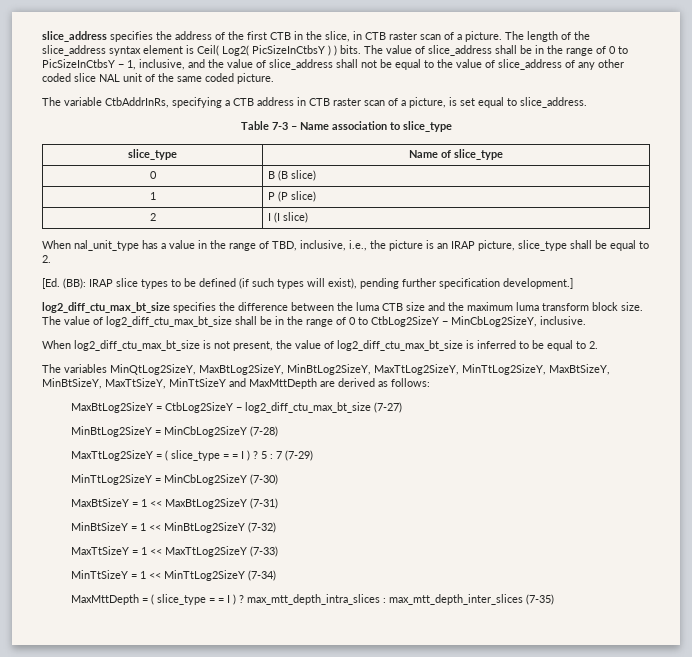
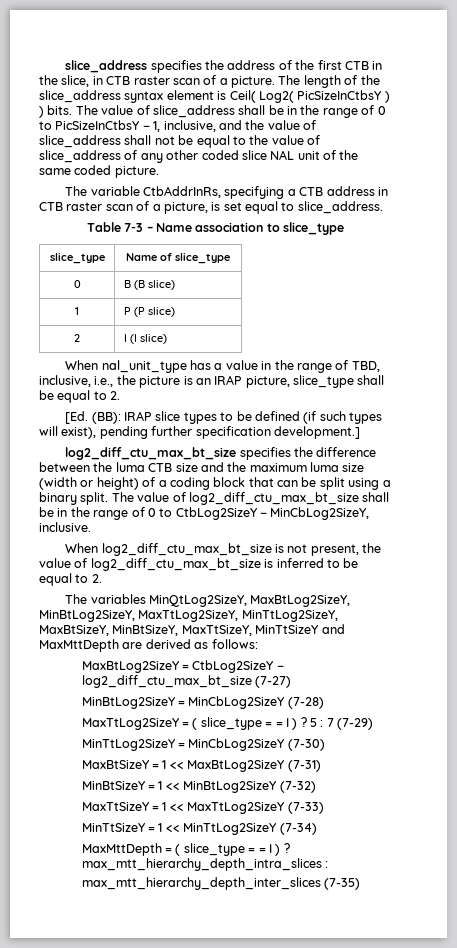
- log2_diff_ctu_max_bt_size specifies the difference between the luma CTB size and the maximum luma transform block size.
+ log2_diff_ctu_max_bt_size specifies the difference between the luma CTB size and the maximum luma size (width or height) of a coding block that can be split using a binary split.
- MaxMttDepth = ( slice_type = = I ) ? max_mtt_depth_intra_slices : max_mtt_depth_inter_slices (7-35)
+ MaxMttDepth = ( slice_type = = I ) ? max_mtt_hierarchy_depth_intra_slices :
+ max_mtt_hierarchy_depth_inter_slices (7-35)

